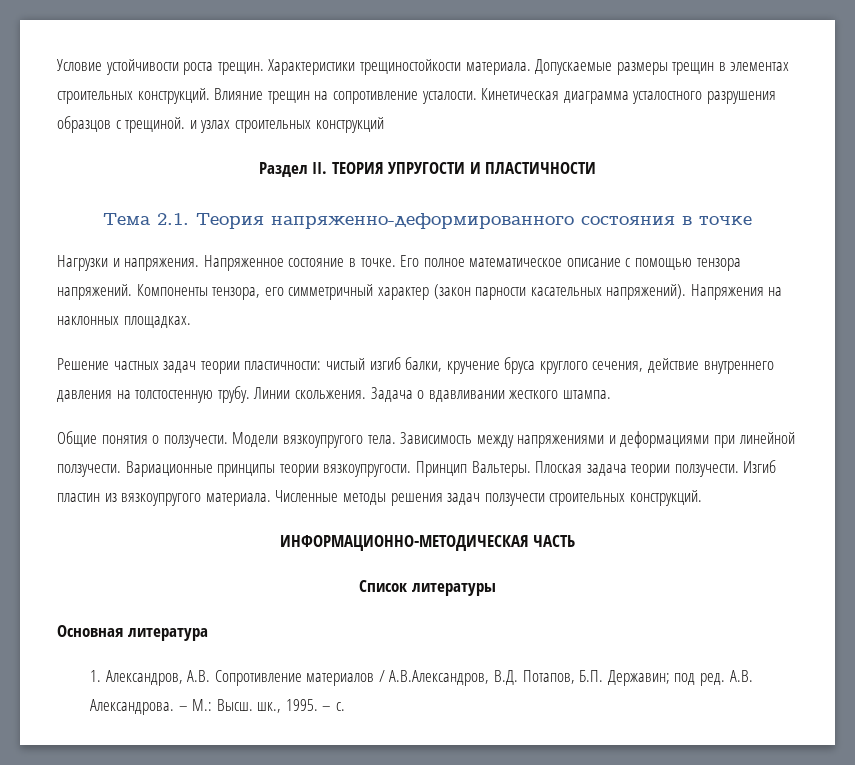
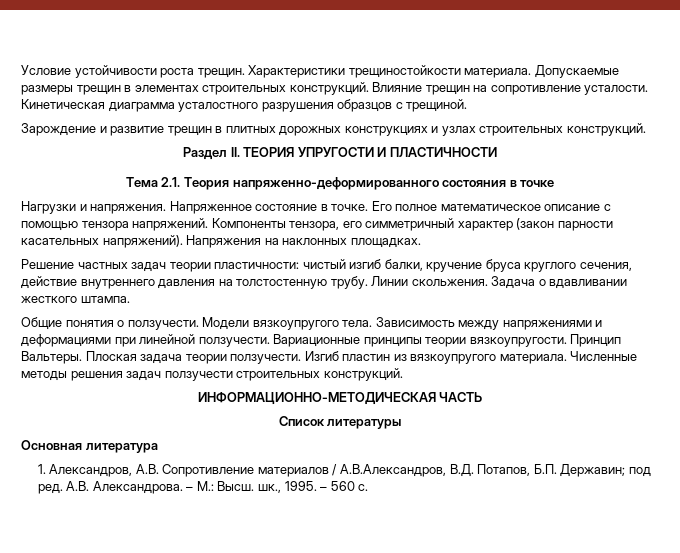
- Кинетическая диаграмма усталостного разрушения образцов с трещиной. и узлах строительных конструкций
+ Кинетическая диаграмма усталостного разрушения образцов с трещиной.
+ Зарождение и развитие трещин в плитных дорожных конструкциях и узлах строительных конструкций.
- – с.
+ – 560 с.

